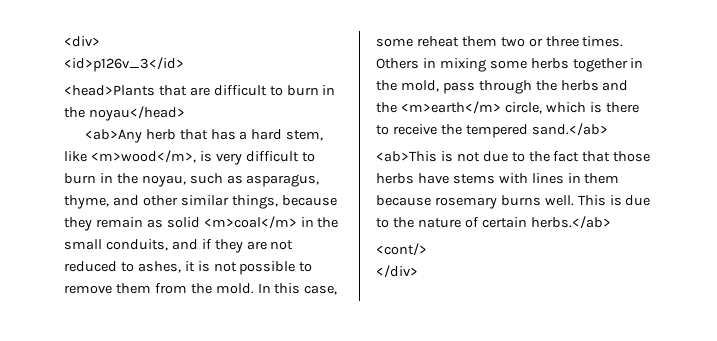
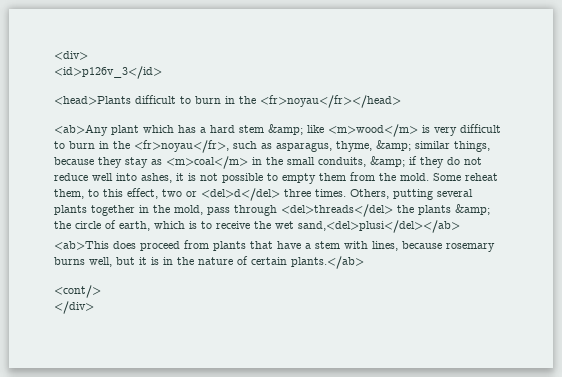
- <head>Plants that are difficult to burn in the noyau</head>
+ <head>Plants difficult to burn in the <fr>noyau</fr></head>
- <ab>Any herb that has a hard stem, like <m>wood</m>, is very difficult to burn in the noyau, such as asparagus, thyme, and other similar things, because they remain as solid <m>coal</m> in the small conduits, and if they are not reduced to ashes, it is not possible to remove them from the mold.
+ <ab>Any plant which has a hard stem &amp; like <m>wood</m> is very difficult to burn in the <fr>noyau</fr>, such as asparagus, thyme, &amp; similar things, because they stay as <m>coal</m> in the small conduits, &amp; if they do not reduce well into ashes, it is not possible to empty them from the mold.
- In this case, some reheat them two or three times.
+ Some reheat them, to this effect, two or <del>d</del> three times.
- Others in mixing some herbs together in the mold, pass through the herbs and the <m>earth</m> circle, which is there to receive the tempered sand.</ab>
+ Others, putting several plants together in the mold, pass through <del>threads</del> the plants &amp; the circle of earth, which is to receive the wet sand,<del>plusi</del></ab>
- <ab>This is not due to the fact that those herbs have stems with lines in them because rosemary burns well. This is due to the nature of certain herbs.</ab>
+ <ab>This does proceed from plants that have a stem with lines, because rosemary burns well, but it is in the nature of certain plants.</ab>

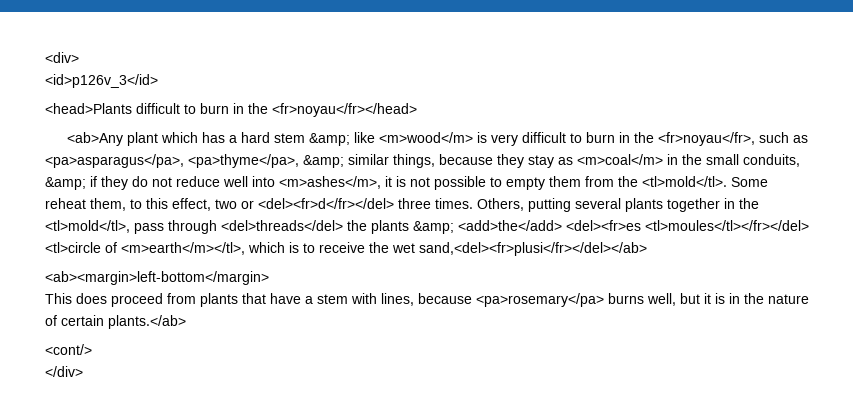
- <ab>Any plant which has a hard stem &amp; like <m>wood</m> is very difficult to burn in the <fr>noyau</fr>, such as asparagus, thyme, &amp; similar things, because they stay as <m>coal</m> in the small conduits, &amp; if they do not reduce well into ashes, it is not possible to empty them from the mold.
+ <ab>Any plant which has a hard stem &amp; like <m>wood</m> is very difficult to burn in the <fr>noyau</fr>, such as <pa>asparagus</pa>, <pa>thyme</pa>, &amp; similar things, because they stay as <m>coal</m> in the small conduits, &amp; if they do not reduce well into <m>ashes</m>, it is not possible to empty them from the <tl>mold</tl>.
- Some reheat them, to this effect, two or <del>d</del> three times.
+ Some reheat them, to this effect, two or <del><fr>d</fr></del> three times.
- Others, putting several plants together in the mold, pass through <del>threads</del> the plants &amp; the circle of earth, which is to receive the wet sand,<del>plusi</del></ab>
- <ab>This does proceed from plants that have a stem with lines, because rosemary burns well, but it is in the nature of certain plants.</ab>
+ Others, putting several plants together in the <tl>mold</tl>, pass through <del>threads</del> the plants &amp; <add>the</add> <del><fr>es <tl>moules</tl></fr></del> <tl>circle of <m>earth</m></tl>, which is to receive the wet sand,<del><fr>plusi</fr></del></ab>
+ <ab><margin>left-bottom</margin>
+ This does proceed from plants that have a stem with lines, because <pa>rosemary</pa> burns well, but it is in the nature of certain plants.</ab>

